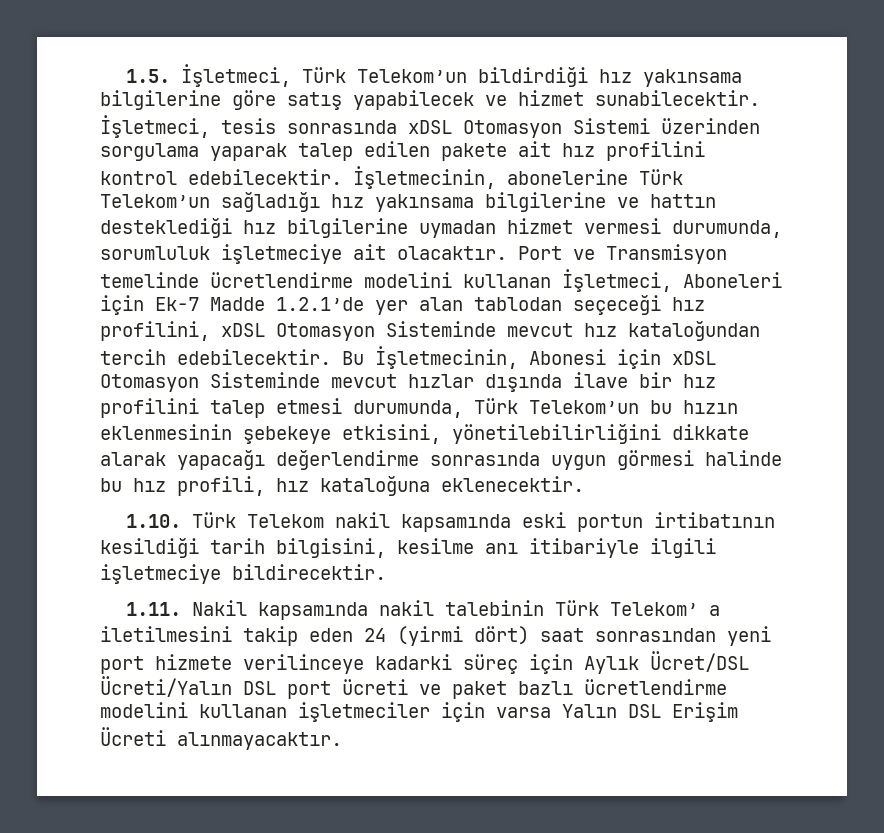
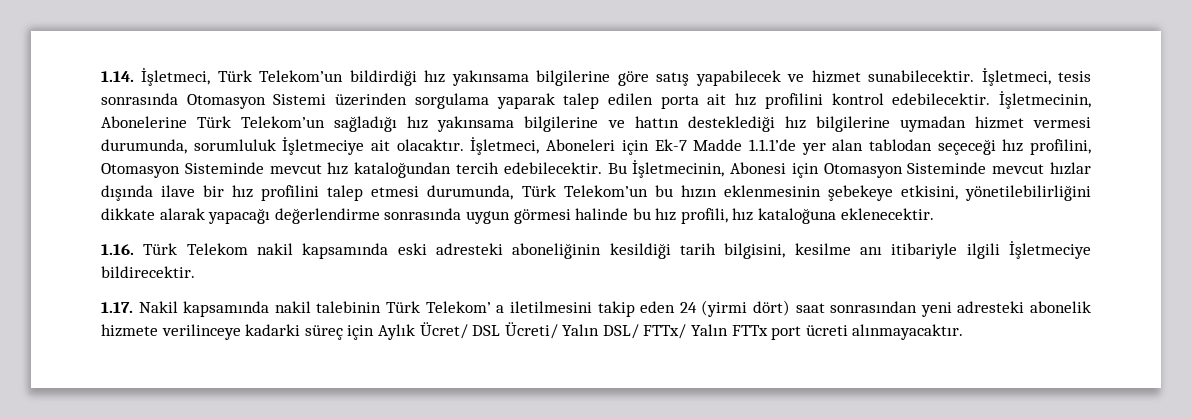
- 1.5. İşletmeci, Türk Telekom’un bildirdiği hız yakınsama bilgilerine göre satış yapabilecek ve hizmet sunabilecektir.
+ 1.14. İşletmeci, Türk Telekom’un bildirdiği hız yakınsama bilgilerine göre satış yapabilecek ve hizmet sunabilecektir.
- İşletmeci, tesis sonrasında xDSL Otomasyon Sistemi üzerinden sorgulama yaparak talep edilen pakete ait hız profilini kontrol edebilecektir.
+ İşletmeci, tesis sonrasında Otomasyon Sistemi üzerinden sorgulama yaparak talep edilen porta ait hız profilini kontrol edebilecektir.
- İşletmecinin, abonelerine Türk Telekom’un sağladığı hız yakınsama bilgilerine ve hattın desteklediği hız bilgilerine uymadan hizmet vermesi durumunda, sorumluluk işletmeciye ait olacaktır.
+ İşletmecinin, Abonelerine Türk Telekom’un sağladığı hız yakınsama bilgilerine ve hattın desteklediği hız bilgilerine uymadan hizmet vermesi durumunda, sorumluluk İşletmeciye ait olacaktır.
- Port ve Transmisyon temelinde ücretlendirme modelini kullanan İşletmeci, Aboneleri için Ek-7 Madde 1.2.1’de yer alan tablodan seçeceği hız profilini, xDSL Otomasyon Sisteminde mevcut hız kataloğundan tercih edebilecektir.
+ İşletmeci, Aboneleri için Ek-7 Madde 1.1.1’de yer alan tablodan seçeceği hız profilini, Otomasyon Sisteminde mevcut hız kataloğundan tercih edebilecektir.
- Bu İşletmecinin, Abonesi için xDSL Otomasyon Sisteminde mevcut hızlar dışında ilave bir hız profilini talep etmesi durumunda, Türk Telekom’un bu hızın eklenmesinin şebekeye etkisini, yönetilebilirliğini dikkate alarak yapacağı değerlendirme sonrasında uygun görmesi halinde bu hız profili, hız kataloğuna eklenecektir.
+ Bu İşletmecinin, Abonesi için Otomasyon Sisteminde mevcut hızlar dışında ilave bir hız profilini talep etmesi durumunda, Türk Telekom’un bu hızın eklenmesinin şebekeye etkisini, yönetilebilirliğini dikkate alarak yapacağı değerlendirme sonrasında uygun görmesi halinde bu hız profili, hız kataloğuna eklenecektir.
- 1.10. Türk Telekom nakil kapsamında eski portun irtibatının kesildiği tarih bilgisini, kesilme anı itibariyle ilgili işletmeciye bildirecektir.
+ 1.16. Türk Telekom nakil kapsamında eski adresteki aboneliğinin kesildiği tarih bilgisini, kesilme anı itibariyle ilgili İşletmeciye bildirecektir.
- 1.11. Nakil kapsamında nakil talebinin Türk Telekom’ a iletilmesini takip eden 24 (yirmi dört) saat sonrasından yeni port hizmete verilinceye kadarki süreç için Aylık Ücret/DSL Ücreti/Yalın DSL port ücreti ve paket bazlı ücretlendirme modelini kullanan işletmeciler için varsa Yalın DSL Erişim Ücreti alınmayacaktır.
+ 1.17. Nakil kapsamında nakil talebinin Türk Telekom’ a iletilmesini takip eden 24 (yirmi dört) saat sonrasından yeni adresteki abonelik hizmete verilinceye kadarki süreç için Aylık Ücret/ DSL Ücreti/ Yalın DSL/ FTTx/ Yalın FTTx port ücreti alınmayacaktır.

